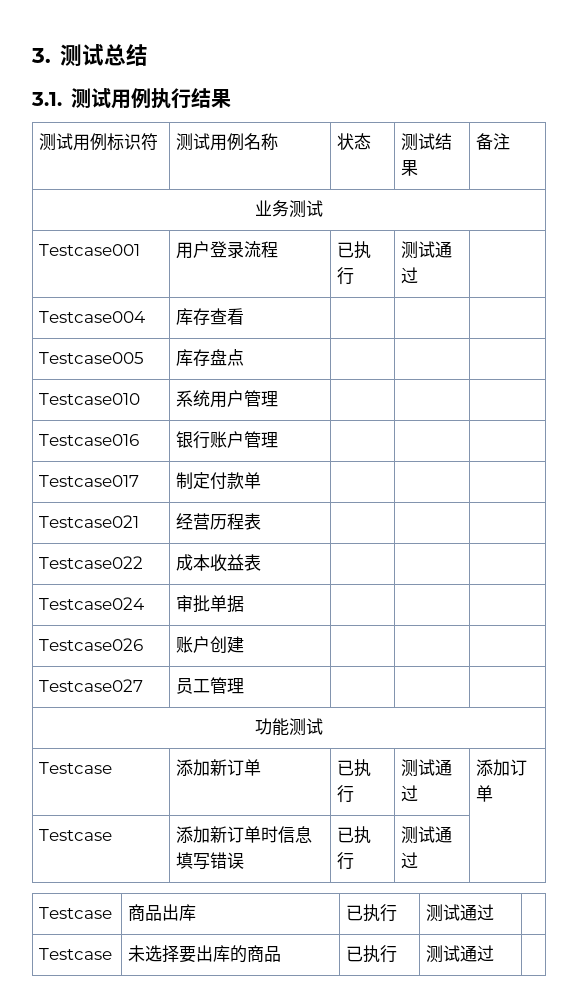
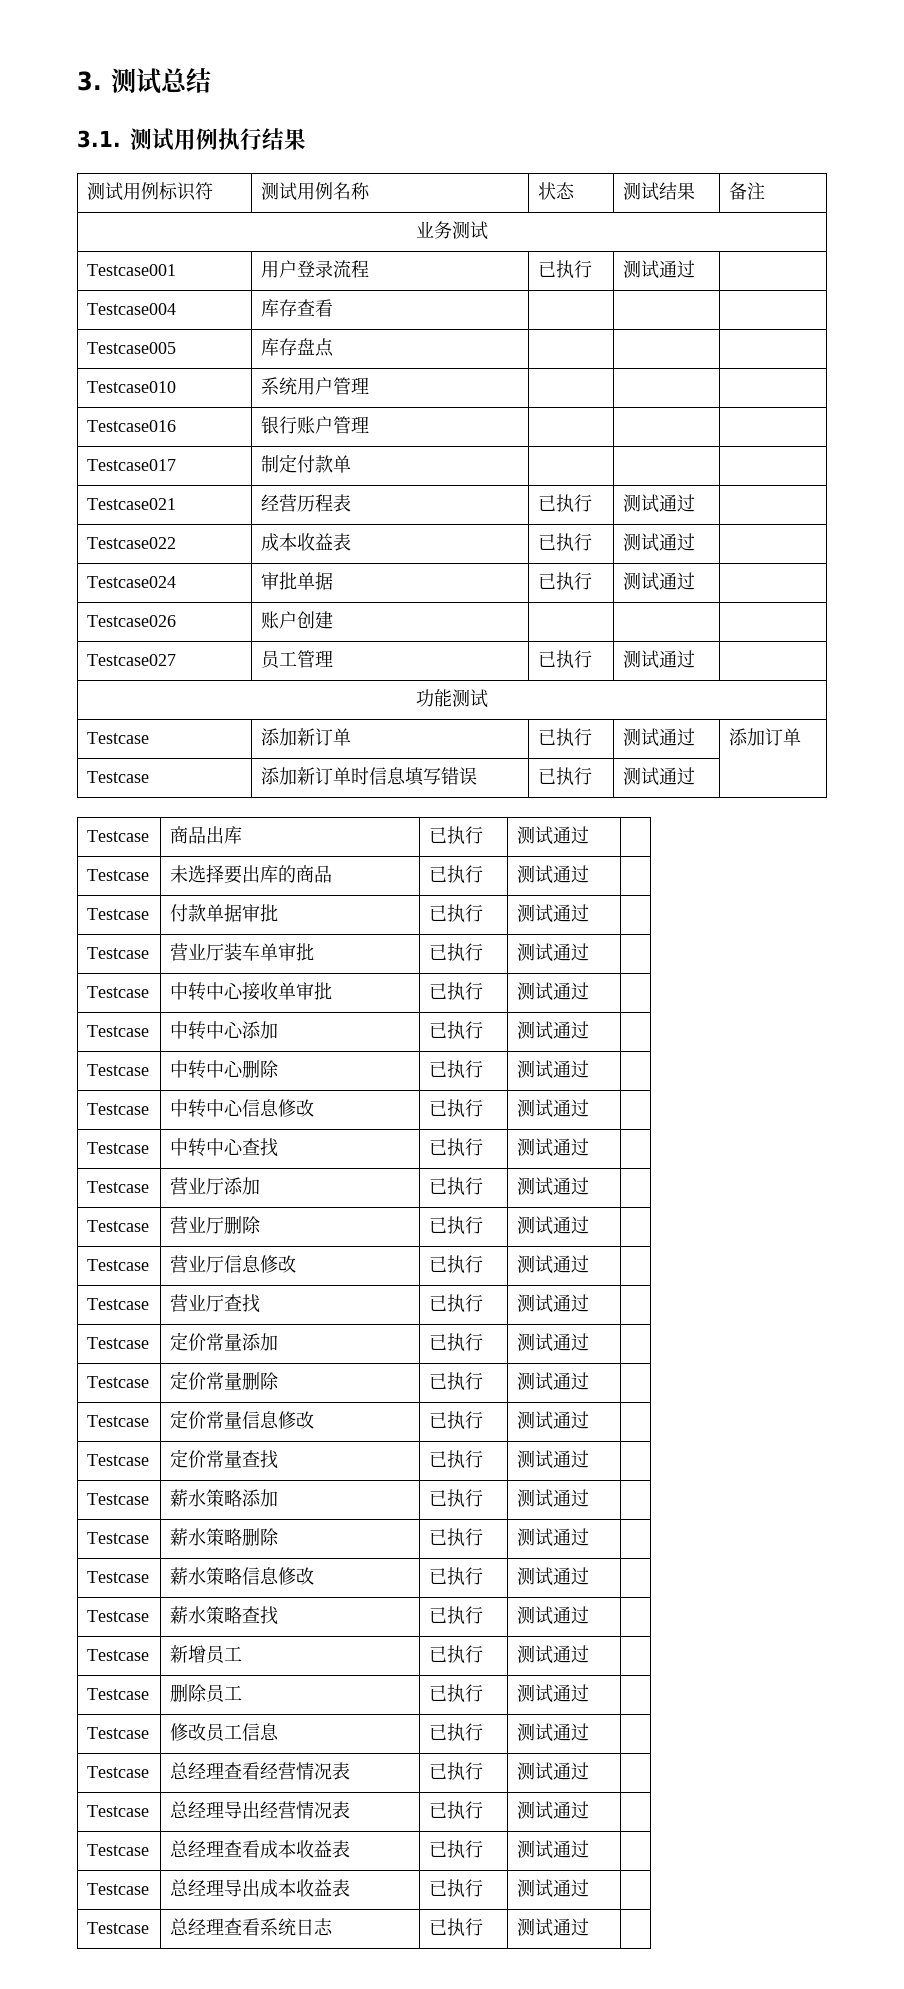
- Testcase021 | 经营历程表 | | |
+ Testcase021 | 经营历程表 | 已执行 | 测试通过 |
- Testcase022 | 成本收益表 | | |
+ Testcase022 | 成本收益表 | 已执行 | 测试通过 |
- Testcase024 | 审批单据 | | |
+ Testcase024 | 审批单据 | 已执行 | 测试通过 |
- Testcase027 | 员工管理 | | |
+ Testcase027 | 员工管理 | 已执行 | 测试通过 |
+ Testcase | 付款单据审批 | 已执行 | 测试通过 |
+ Testcase | 营业厅装车单审批 | 已执行 | 测试通过 |
+ Testcase | 中转中心接收单审批 | 已执行 | 测试通过 |
+ Testcase | 中转中心添加 | 已执行 | 测试通过 |
+ Testcase | 中转中心删除 | 已执行 | 测试通过 |
+ Testcase | 中转中心信息修改 | 已执行 | 测试通过 |
+ Testcase | 中转中心查找 | 已执行 | 测试通过 |
+ Testcase | 营业厅添加 | 已执行 | 测试通过 |
+ Testcase | 营业厅删除 | 已执行 | 测试通过 |
+ Testcase | 营业厅信息修改 | 已执行 | 测试通过 |
+ Testcase | 营业厅查找 | 已执行 | 测试通过 |
+ Testcase | 定价常量添加 | 已执行 | 测试通过 |
+ Testcase | 定价常量删除 | 已执行 | 测试通过 |
+ Testcase | 定价常量信息修改 | 已执行 | 测试通过 |
+ Testcase | 定价常量查找 | 已执行 | 测试通过 |
+ Testcase | 薪水策略添加 | 已执行 | 测试通过 |
+ Testcase | 薪水策略删除 | 已执行 | 测试通过 |
+ Testcase | 薪水策略信息修改 | 已执行 | 测试通过 |
+ Testcase | 薪水策略查找 | 已执行 | 测试通过 |
+ Testcase | 新增员工 | 已执行 | 测试通过 |
+ Testcase | 删除员工 | 已执行 | 测试通过 |
+ Testcase | 修改员工信息 | 已执行 | 测试通过 |
+ Testcase | 总经理查看经营情况表 | 已执行 | 测试通过 |
+ Testcase | 总经理导出经营情况表 | 已执行 | 测试通过 |
+ Testcase | 总经理查看成本收益表 | 已执行 | 测试通过 |
+ Testcase | 总经理导出成本收益表 | 已执行 | 测试通过 |
+ Testcase | 总经理查看系统日志 | 已执行 | 测试通过 |

